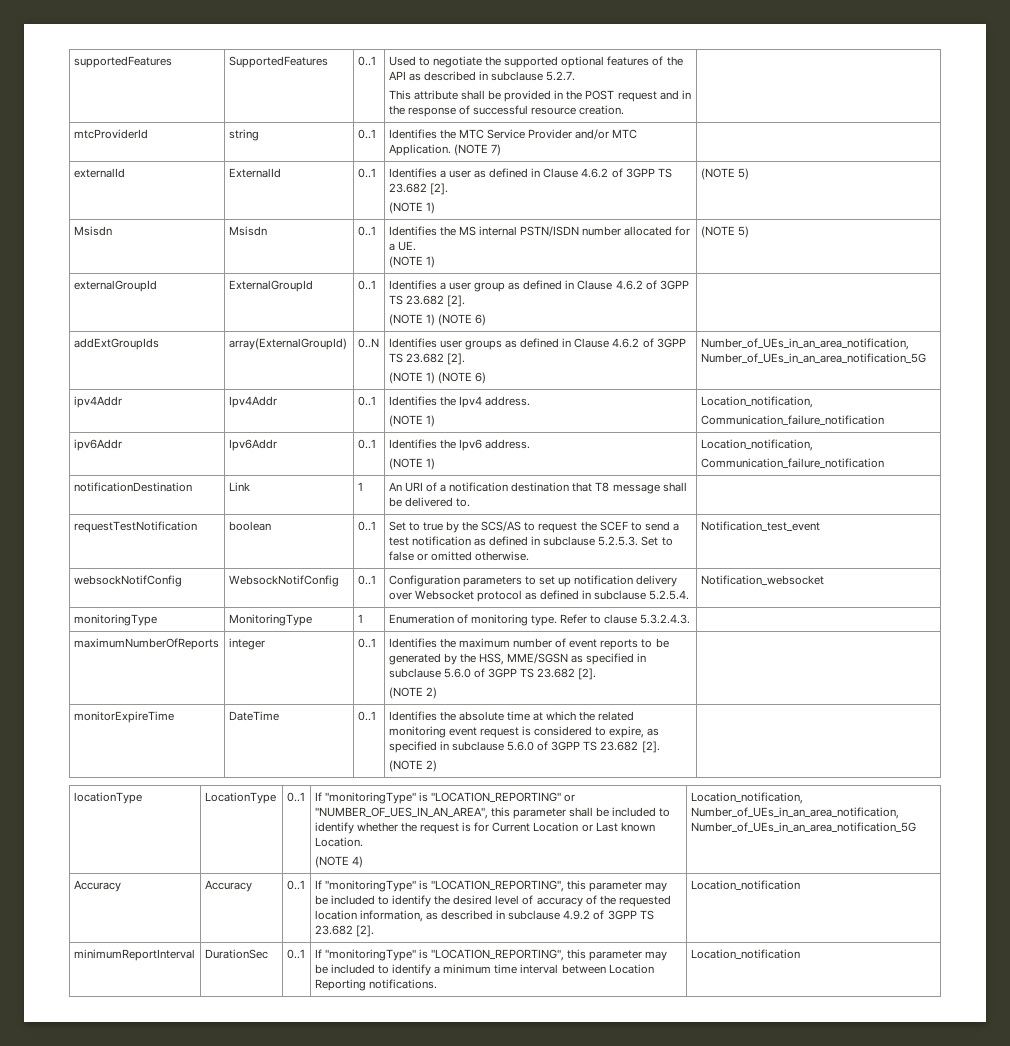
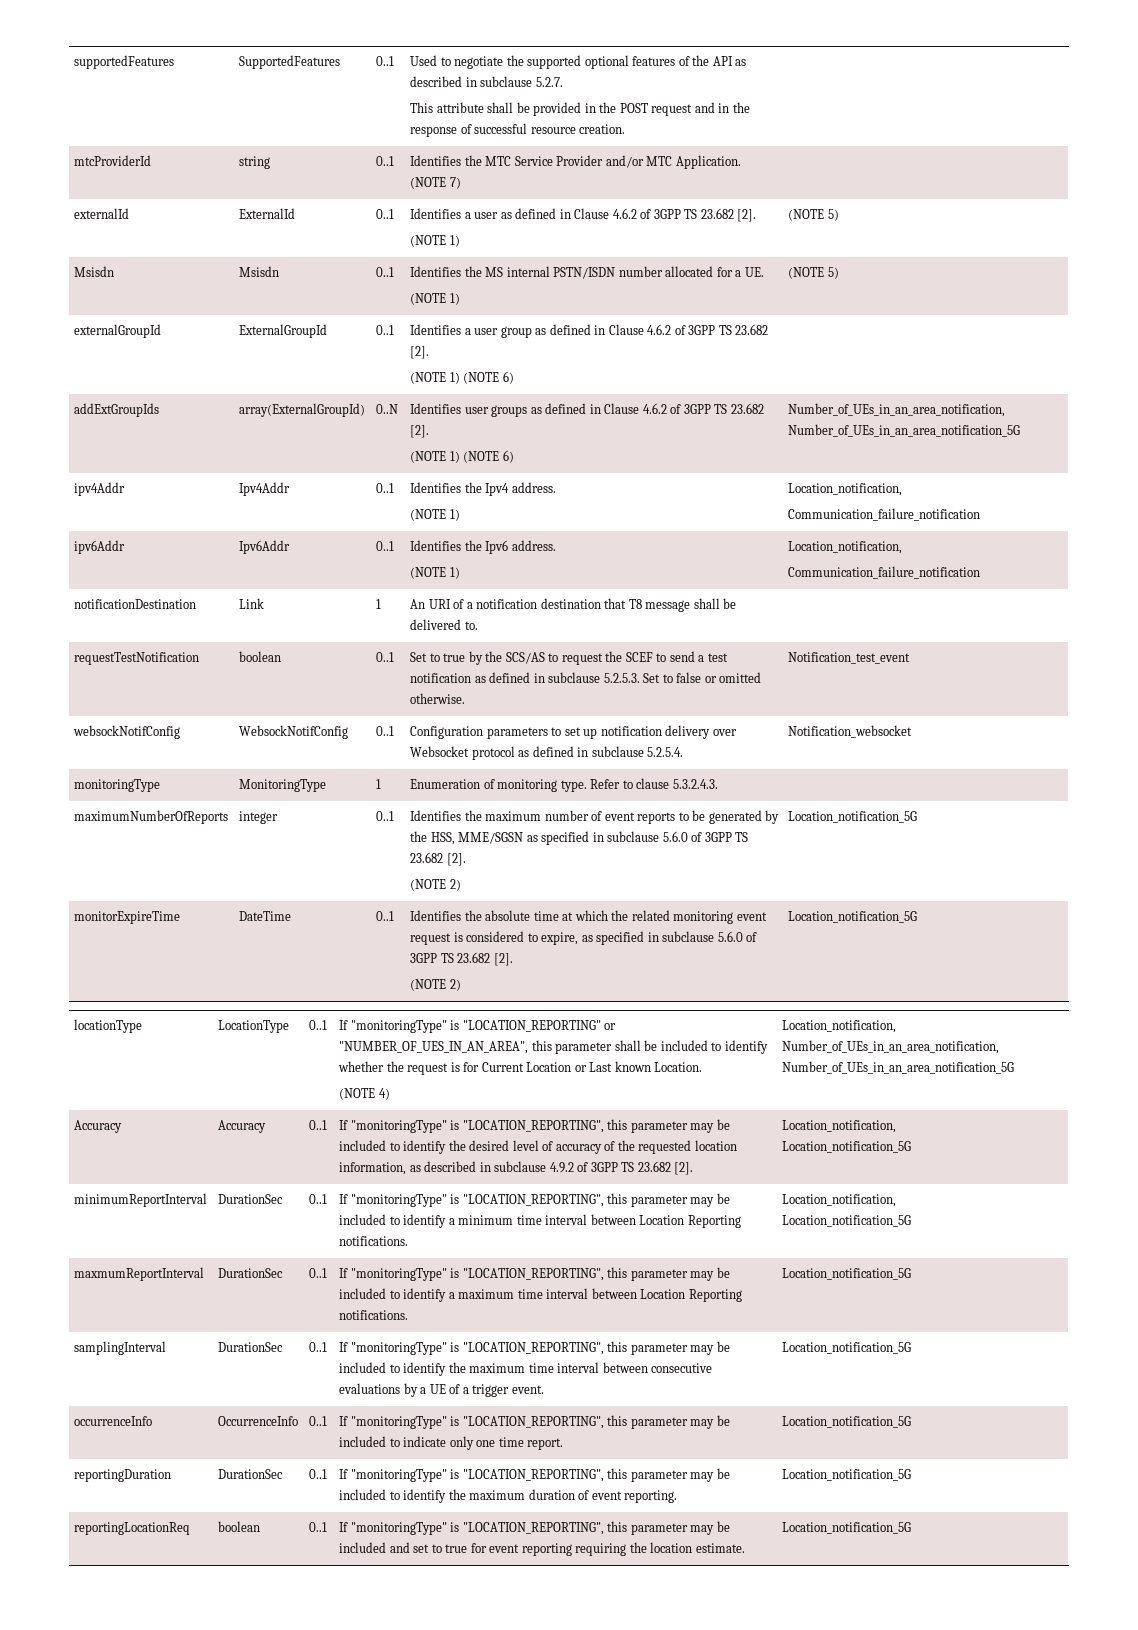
  maximumNumberOfReports | integer | 0..1 | Identifies the maximum number of event reports to be generated by the HSS, MME/SGSN as specified in subclause 5.6.0 of 3GPP TS 23.682 [2].
- (NOTE 2) |
+ (NOTE 2) | Location_notification_5G
  monitorExpireTime | DateTime | 0..1 | Identifies the absolute time at which the related monitoring event request is considered to expire, as specified in subclause 5.6.0 of 3GPP TS 23.682 [2].
- (NOTE 2) |
+ (NOTE 2) | Location_notification_5G
- Accuracy | Accuracy | 0..1 | If "monitoringType" is "LOCATION_REPORTING", this parameter may be included to identify the desired level of accuracy of the requested location information, as described in subclause 4.9.2 of 3GPP TS 23.682 [2]. | Location_notification
+ Accuracy | Accuracy | 0..1 | If "monitoringType" is "LOCATION_REPORTING", this parameter may be included to identify the desired level of accuracy of the requested location information, as described in subclause 4.9.2 of 3GPP TS 23.682 [2]. | Location_notification,
+ Location_notification_5G
- minimumReportInterval | DurationSec | 0..1 | If "monitoringType" is "LOCATION_REPORTING", this parameter may be included to identify a minimum time interval between Location Reporting notifications. | Location_notification
+ minimumReportInterval | DurationSec | 0..1 | If "monitoringType" is "LOCATION_REPORTING", this parameter may be included to identify a minimum time interval between Location Reporting notifications. | Location_notification,
+ Location_notification_5G
+ maxmumReportInterval | DurationSec | 0..1 | If "monitoringType" is "LOCATION_REPORTING", this parameter may be included to identify a maximum time interval between Location Reporting notifications. | Location_notification_5G
+ samplingInterval | DurationSec | 0..1 | If "monitoringType" is "LOCATION_REPORTING", this parameter may be included to identify the maximum time interval between consecutive evaluations by a UE of a trigger event. | Location_notification_5G
+ occurrenceInfo | OccurrenceInfo | 0..1 | If "monitoringType" is "LOCATION_REPORTING", this parameter may be included to indicate only one time report. | Location_notification_5G
+ reportingDuration | DurationSec | 0..1 | If "monitoringType" is "LOCATION_REPORTING", this parameter may be included to identify the maximum duration of event reporting. | Location_notification_5G
+ reportingLocationReq | boolean | 0..1 | If "monitoringType" is "LOCATION_REPORTING", this parameter may be included and set to true for event reporting requiring the location estimate. | Location_notification_5G

